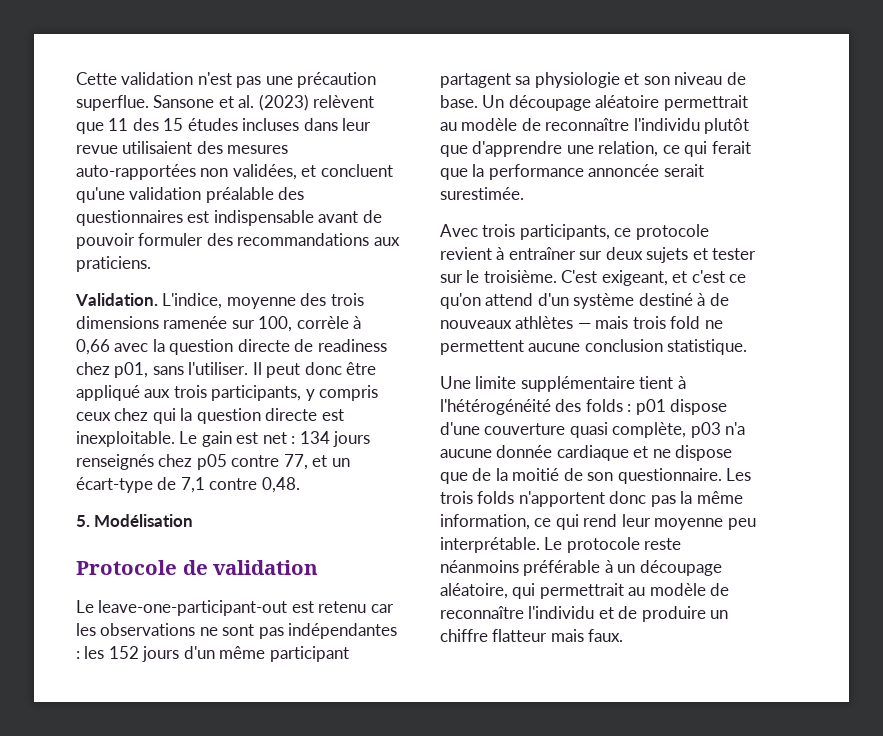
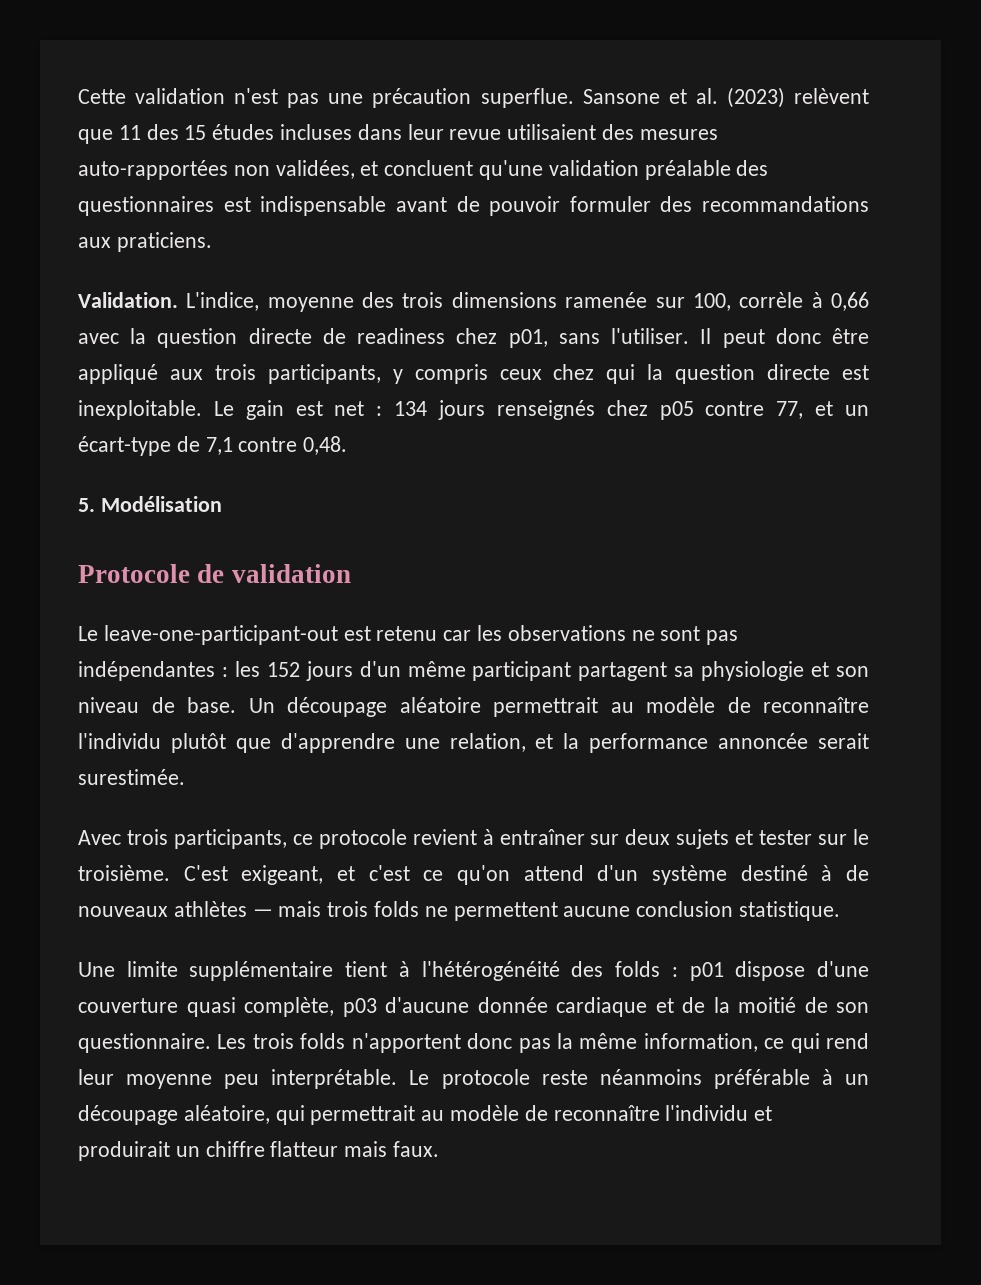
- Un découpage aléatoire permettrait au modèle de reconnaître l'individu plutôt que d'apprendre une relation, ce qui ferait que la performance annoncée serait surestimée.
+ Un découpage aléatoire permettrait au modèle de reconnaître l'individu plutôt que d'apprendre une relation, et la performance annoncée serait surestimée.
- C'est exigeant, et c'est ce qu'on attend d'un système destiné à de nouveaux athlètes — mais trois fold ne permettent aucune conclusion statistique.
+ C'est exigeant, et c'est ce qu'on attend d'un système destiné à de nouveaux athlètes — mais trois folds ne permettent aucune conclusion statistique.
- Une limite supplémentaire tient à l'hétérogénéité des folds : p01 dispose d'une couverture quasi complète, p03 n'a aucune donnée cardiaque et ne dispose que de la moitié de son questionnaire.
+ Une limite supplémentaire tient à l'hétérogénéité des folds : p01 dispose d'une couverture quasi complète, p03 d'aucune donnée cardiaque et de la moitié de son questionnaire.
- Le protocole reste néanmoins préférable à un découpage aléatoire, qui permettrait au modèle de reconnaître l'individu et de produire un chiffre flatteur mais faux.
+ Le protocole reste néanmoins préférable à un découpage aléatoire, qui permettrait au modèle de reconnaître l'individu et produirait un chiffre flatteur mais faux.

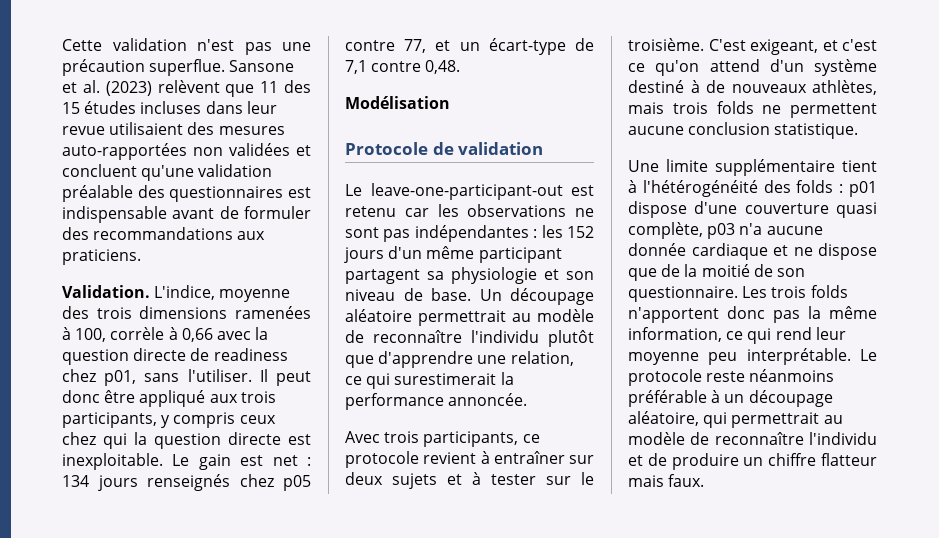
- Sansone et al. (2023) relèvent que 11 des 15 études incluses dans leur revue utilisaient des mesures auto-rapportées non validées, et concluent qu'une validation préalable des questionnaires est indispensable avant de pouvoir formuler des recommandations aux praticiens.
+ Sansone et al. (2023) relèvent que 11 des 15 études incluses dans leur revue utilisaient des mesures auto-rapportées non validées et concluent qu'une validation préalable des questionnaires est indispensable avant de formuler des recommandations aux praticiens.
- L'indice, moyenne des trois dimensions ramenée sur 100, corrèle à 0,66 avec la question directe de readiness chez p01, sans l'utiliser.
+ L'indice, moyenne des trois dimensions ramenées à 100, corrèle à 0,66 avec la question directe de readiness chez p01, sans l'utiliser.
- 5. Modélisation
+ Modélisation
- Un découpage aléatoire permettrait au modèle de reconnaître l'individu plutôt que d'apprendre une relation, et la performance annoncée serait surestimée.
+ Un découpage aléatoire permettrait au modèle de reconnaître l'individu plutôt que d'apprendre une relation, ce qui surestimerait la performance annoncée.
- Avec trois participants, ce protocole revient à entraîner sur deux sujets et tester sur le troisième.
+ Avec trois participants, ce protocole revient à entraîner sur deux sujets et à tester sur le troisième.
- C'est exigeant, et c'est ce qu'on attend d'un système destiné à de nouveaux athlètes — mais trois folds ne permettent aucune conclusion statistique.
+ C'est exigeant, et c'est ce qu'on attend d'un système destiné à de nouveaux athlètes, mais trois folds ne permettent aucune conclusion statistique.
- Une limite supplémentaire tient à l'hétérogénéité des folds : p01 dispose d'une couverture quasi complète, p03 d'aucune donnée cardiaque et de la moitié de son questionnaire.
+ Une limite supplémentaire tient à l'hétérogénéité des folds : p01 dispose d'une couverture quasi complète, p03 n'a aucune donnée cardiaque et ne dispose que de la moitié de son questionnaire.
- Le protocole reste néanmoins préférable à un découpage aléatoire, qui permettrait au modèle de reconnaître l'individu et produirait un chiffre flatteur mais faux.
+ Le protocole reste néanmoins préférable à un découpage aléatoire, qui permettrait au modèle de reconnaître l'individu et de produire un chiffre flatteur mais faux.

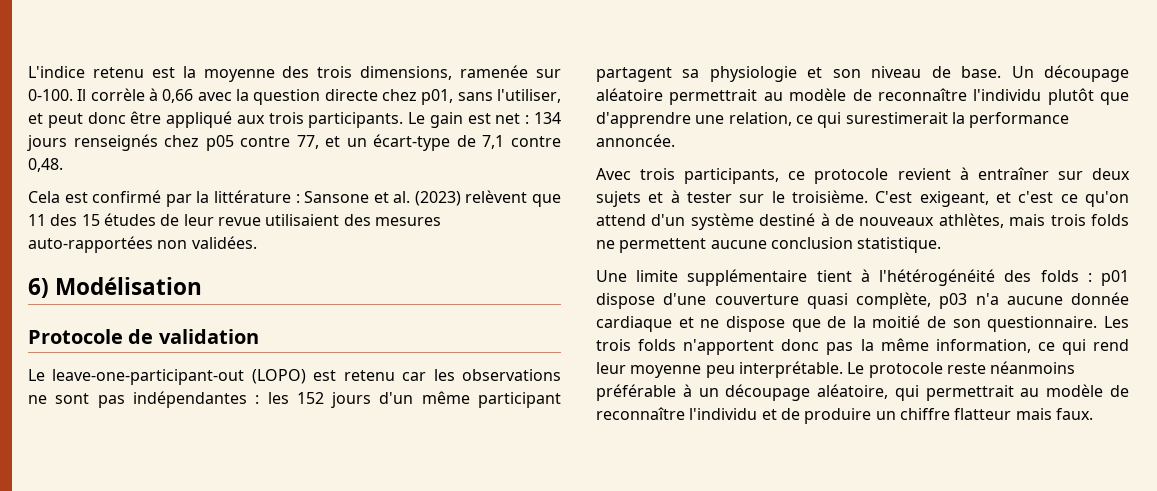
- Cette validation n'est pas une précaution superflue. Sansone et al. (2023) relèvent que 11 des 15 études incluses dans leur revue utilisaient des mesures auto-rapportées non validées et concluent qu'une validation préalable des questionnaires est indispensable avant de formuler des recommandations aux praticiens.
- Validation. L'indice, moyenne des trois dimensions ramenées à 100, corrèle à 0,66 avec la question directe de readiness chez p01, sans l'utiliser. Il peut donc être appliqué aux trois participants, y compris ceux chez qui la question directe est inexploitable.
+ L'indice retenu est la moyenne des trois dimensions, ramenée sur 0-100. Il corrèle à 0,66 avec la question directe chez p01, sans l'utiliser, et peut donc être appliqué aux trois participants.
- Modélisation
+ Cela est confirmé par la littérature : Sansone et al. (2023) relèvent que 11 des 15 études de leur revue utilisaient des mesures auto-rapportées non validées.
+ 6) Modélisation
- Le leave-one-participant-out est retenu car les observations ne sont pas indépendantes : les 152 jours d'un même participant partagent sa physiologie et son niveau de base.
+ Le leave-one-participant-out (LOPO) est retenu car les observations ne sont pas indépendantes : les 152 jours d'un même participant partagent sa physiologie et son niveau de base.

